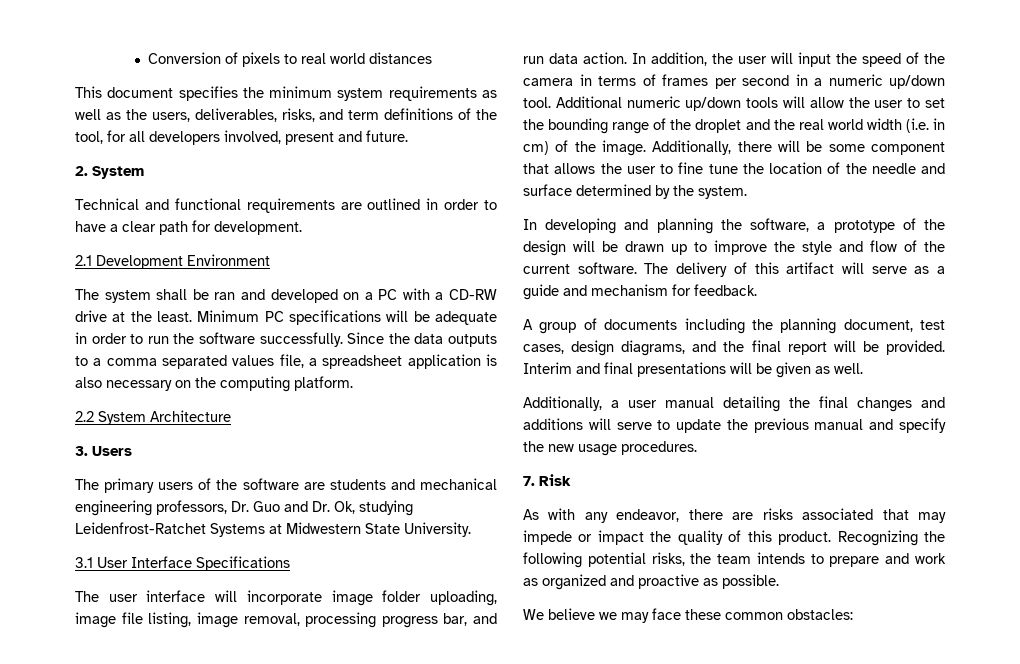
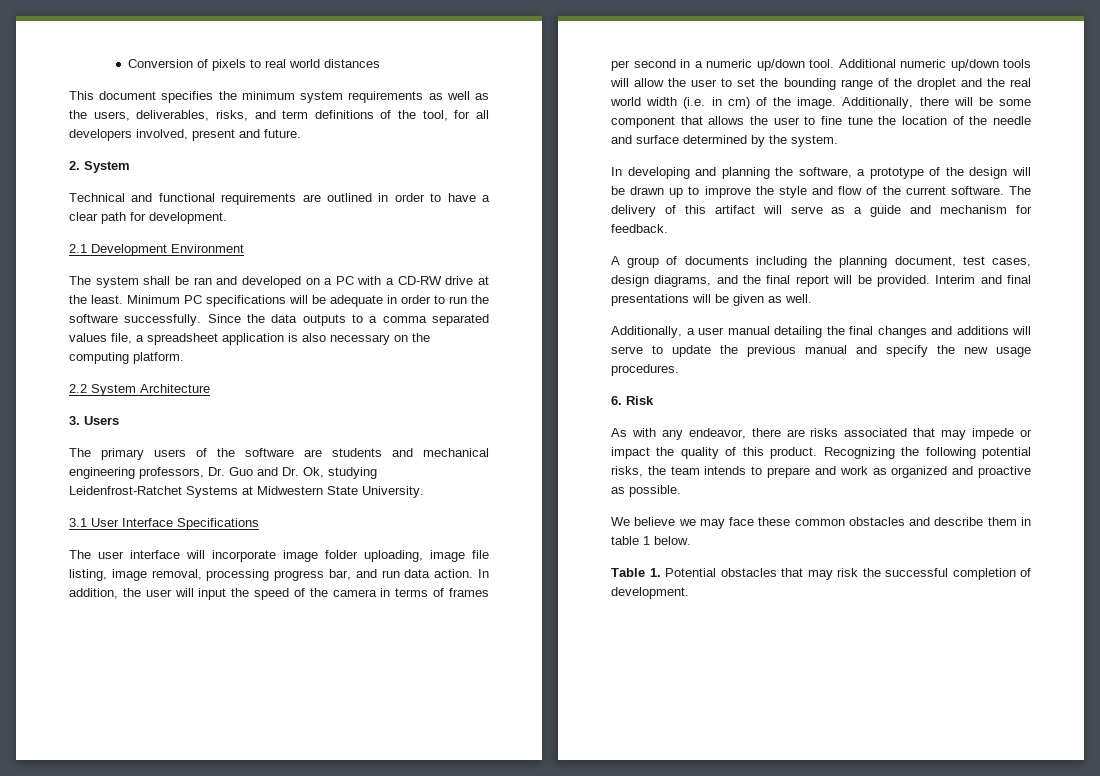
- 7. Risk
+ 6. Risk
- We believe we may face these common obstacles:
+ We believe we may face these common obstacles and describe them in table 1 below.
+ Table 1. Potential obstacles that may risk the successful completion of development.

